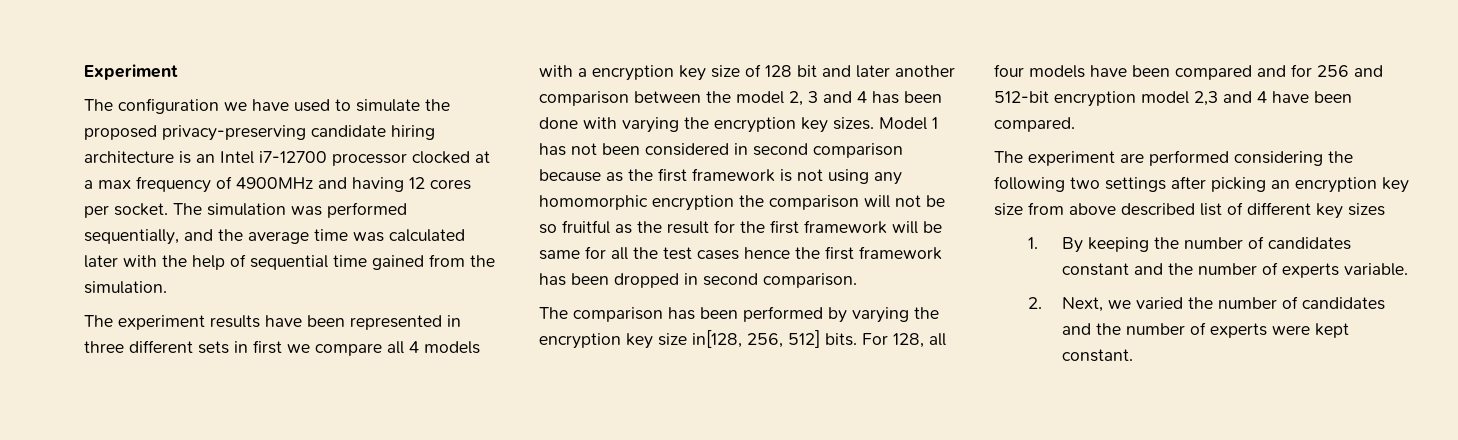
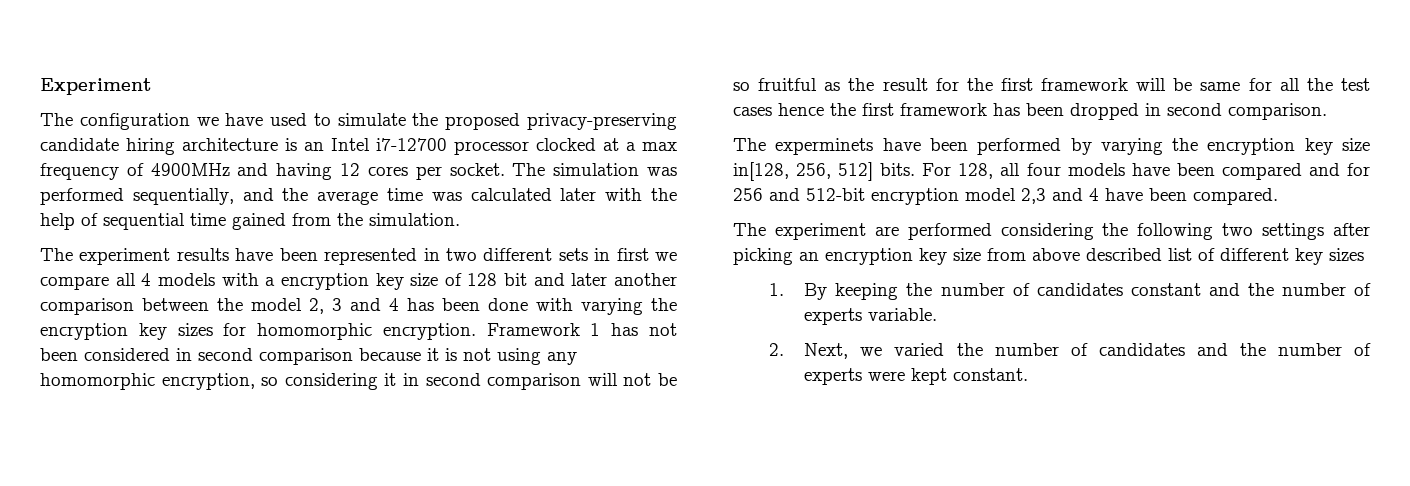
- The experiment results have been represented in three different sets in first we compare all 4 models with a encryption key size of 128 bit and later another comparison between the model 2, 3 and 4 has been done with varying the encryption key sizes. Model 1 has not been considered in second comparison because as the first framework is not using any homomorphic encryption the comparison will not be so fruitful as the result for the first framework will be same for all the test cases hence the first framework has been dropped in second comparison.
+ The experiment results have been represented in two different sets in first we compare all 4 models with a encryption key size of 128 bit and later another comparison between the model 2, 3 and 4 has been done with varying the encryption key sizes for homomorphic encryption. Framework 1 has not been considered in second comparison because it is not using any homomorphic encryption, so considering it in second comparison will not be so fruitful as the result for the first framework will be same for all the test cases hence the first framework has been dropped in second comparison.
- The comparison has been performed by varying the encryption key size in[128, 256, 512] bits.
+ The experminets have been performed by varying the encryption key size in[128, 256, 512] bits.

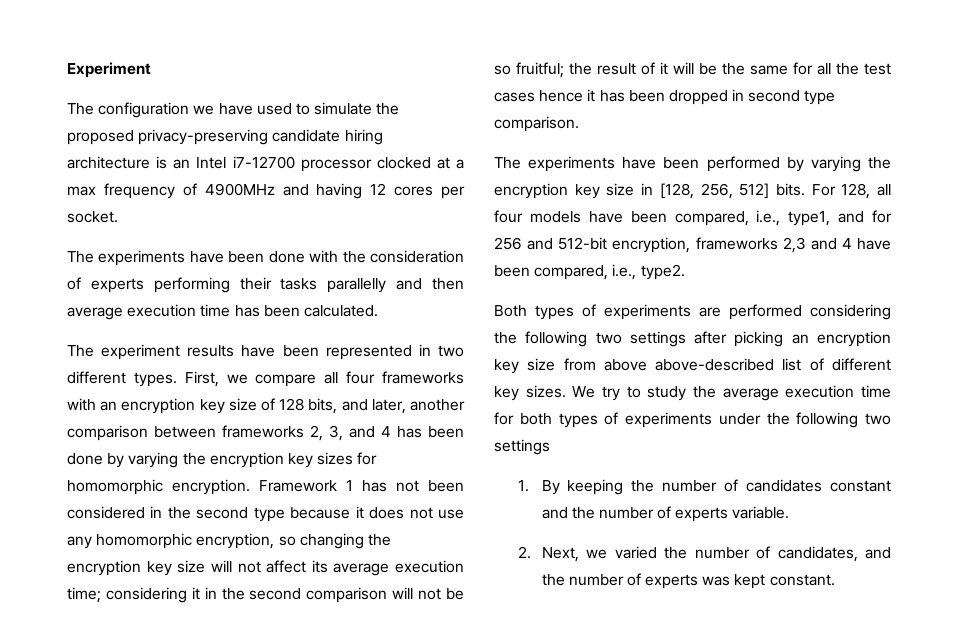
- The configuration we have used to simulate the proposed privacy-preserving candidate hiring architecture is an Intel i7-12700 processor clocked at a max frequency of 4900MHz and having 12 cores per socket. The simulation was performed sequentially, and the average time was calculated later with the help of sequential time gained from the simulation.
+ The configuration we have used to simulate the proposed privacy-preserving candidate hiring architecture is an Intel i7-12700 processor clocked at a max frequency of 4900MHz and having 12 cores per socket.
+ The experiments have been done with the consideration of experts performing their tasks parallelly and then average execution time has been calculated.
- The experiment results have been represented in two different sets in first we compare all 4 models with a encryption key size of 128 bit and later another comparison between the model 2, 3 and 4 has been done with varying the encryption key sizes for homomorphic encryption.
+ The experiment results have been represented in two different types. First, we compare all four frameworks with an encryption key size of 128 bits, and later, another comparison between frameworks 2, 3, and 4 has been done by varying the encryption key sizes for homomorphic encryption.
- Framework 1 has not been considered in second comparison because it is not using any homomorphic encryption, so considering it in second comparison will not be so fruitful as the result for the first framework will be same for all the test cases hence the first framework has been dropped in second comparison.
+ Framework 1 has not been considered in the second type because it does not use any homomorphic encryption, so changing the encryption key size will not affect its average execution time; considering it in the second comparison will not be so fruitful; the result of it will be the same for all the test cases hence it has been dropped in second type comparison.
- The experminets have been performed by varying the encryption key size in[128, 256, 512] bits.
+ The experiments have been performed by varying the encryption key size in [128, 256, 512] bits.
- For 128, all four models have been compared and for 256 and 512-bit encryption model 2,3 and 4 have been compared.
- The experiment are performed considering the following two settings after picking an encryption key size from above described list of different key sizes
+ For 128, all four models have been compared, i.e., type1, and for 256 and 512-bit encryption, frameworks 2,3 and 4 have been compared, i.e., type2.
+ Both types of experiments are performed considering the following two settings after picking an encryption key size from above above-described list of different key sizes. We try to study the average execution time for both types of experiments under the following two settings
- 2. Next, we varied the number of candidates and the number of experts were kept constant.
+ 2. Next, we varied the number of candidates, and the number of experts was kept constant.

